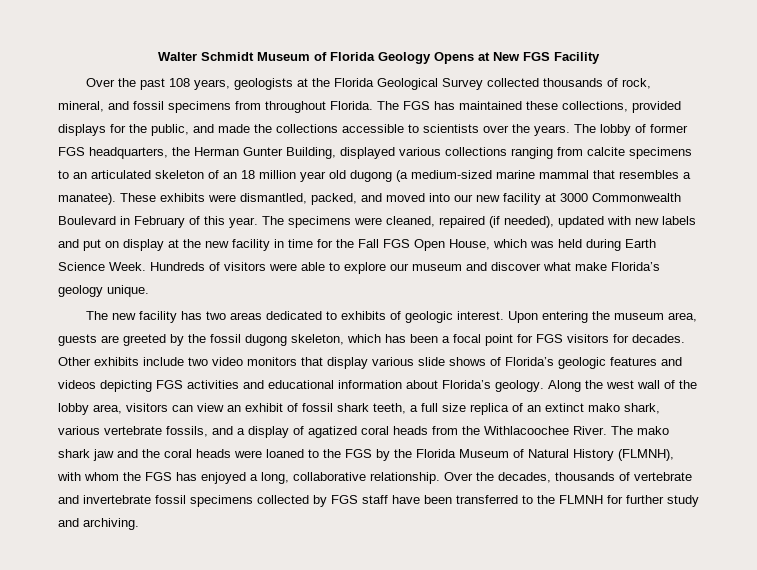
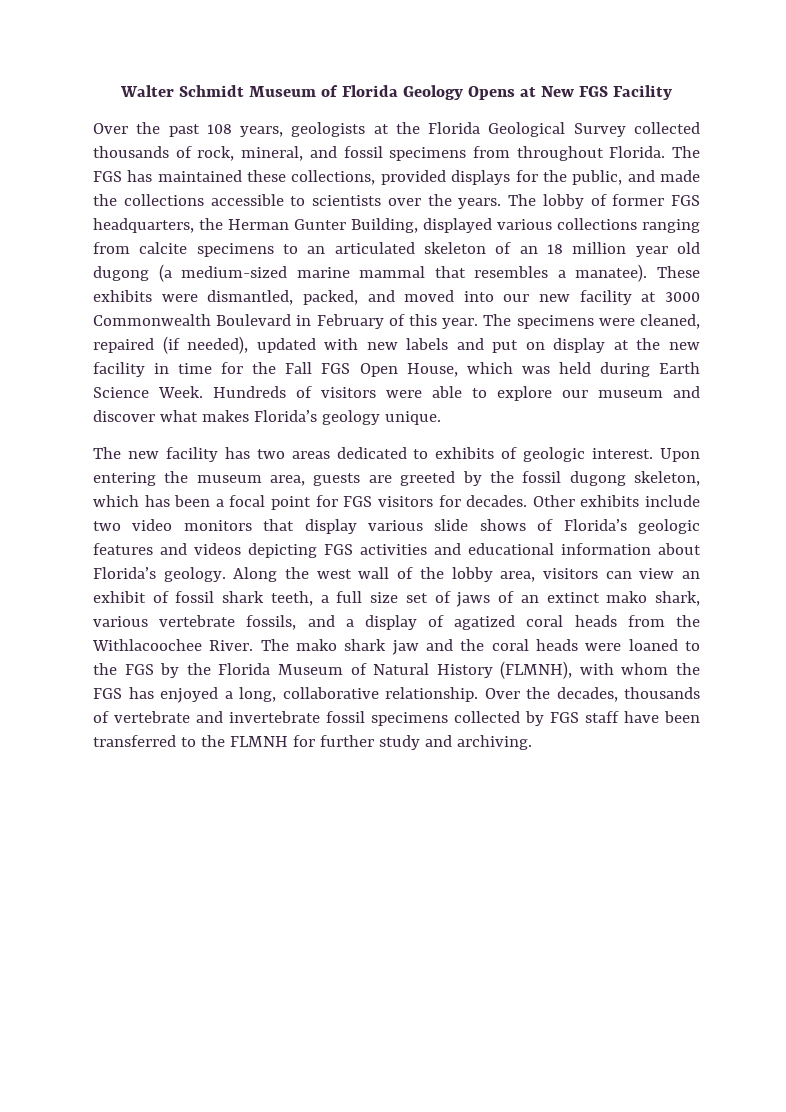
- Hundreds of visitors were able to explore our museum and discover what make Florida’s geology unique.
+ Hundreds of visitors were able to explore our museum and discover what makes Florida’s geology unique.
- Along the west wall of the lobby area, visitors can view an exhibit of fossil shark teeth, a full size replica of an extinct mako shark, various vertebrate fossils, and a display of agatized coral heads from the Withlacoochee River.
+ Along the west wall of the lobby area, visitors can view an exhibit of fossil shark teeth, a full size set of jaws of an extinct mako shark, various vertebrate fossils, and a display of agatized coral heads from the Withlacoochee River.

